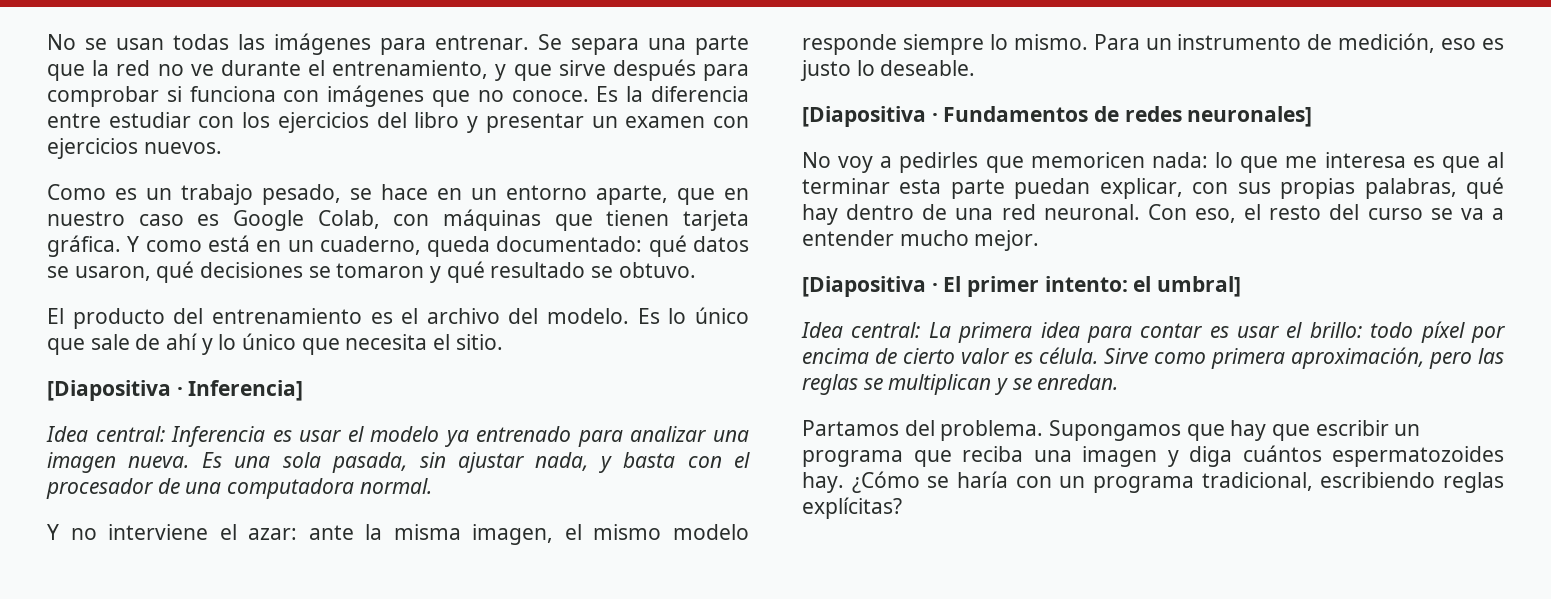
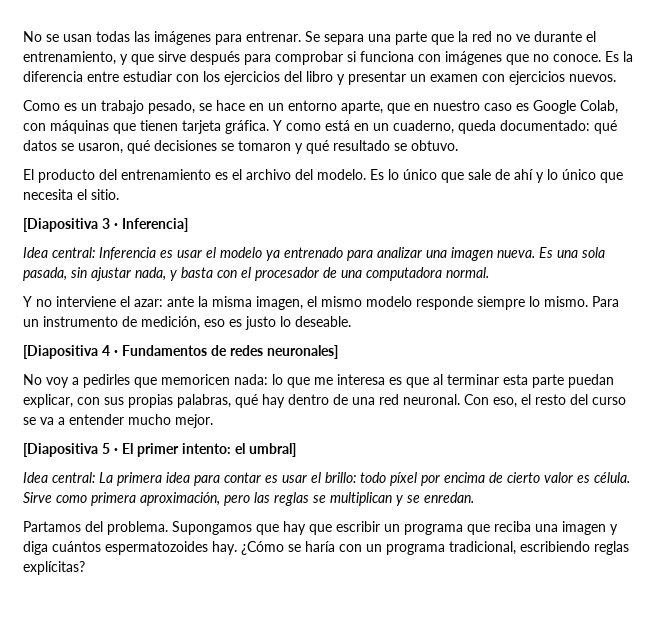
- [Diapositiva · Inferencia]
+ [Diapositiva 3 · Inferencia]
- [Diapositiva · Fundamentos de redes neuronales]
+ [Diapositiva 4 · Fundamentos de redes neuronales]
- [Diapositiva · El primer intento: el umbral]
+ [Diapositiva 5 · El primer intento: el umbral]

